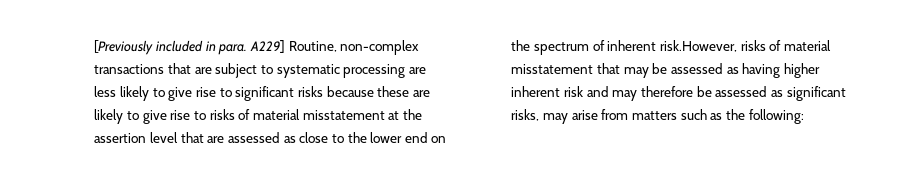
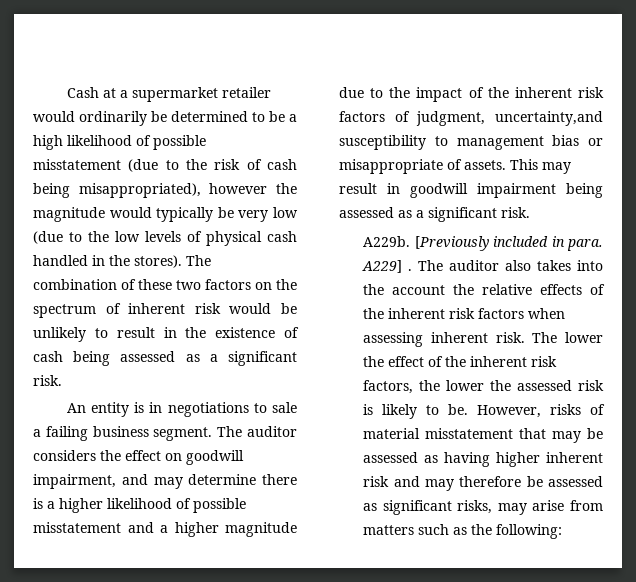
+ Cash at a supermarket retailer would ordinarily be determined to be a high likelihood of possible misstatement (due to the risk of cash being misappropriated), however the magnitude would typically be very low (due to the low levels of physical cash handled in the stores). The combination of these two factors on the spectrum of inherent risk would be unlikely to result in the existence of cash being assessed as a significant risk.
+ An entity is in negotiations to sale a failing business segment. The auditor considers the effect on goodwill impairment, and may determine there is a higher likelihood of possible misstatement and a higher magnitude due to the impact of the inherent risk factors of judgment, uncertainty,and susceptibility to management bias or misappropriate of assets. This may result in goodwill impairment being assessed as a significant risk.
+ A229b.
- [Previously included in para. A229] Routine, non-complex transactions that are subject to systematic processing are less likely to give rise to significant risks because these are likely to give rise to risks of material misstatement at the assertion level that are assessed as close to the lower end on the spectrum of inherent risk.However, risks of material misstatement that may be assessed as having higher inherent risk and may therefore be assessed as significant risks, may arise from matters such as the following:
+ [Previously included in para. A229] . The auditor also takes into the account the relative effects of the inherent risk factors when assessing inherent risk. The lower the effect of the inherent risk factors, the lower the assessed risk is likely to be. However, risks of material misstatement that may be assessed as having higher inherent risk and may therefore be assessed as significant risks, may arise from matters such as the following:

